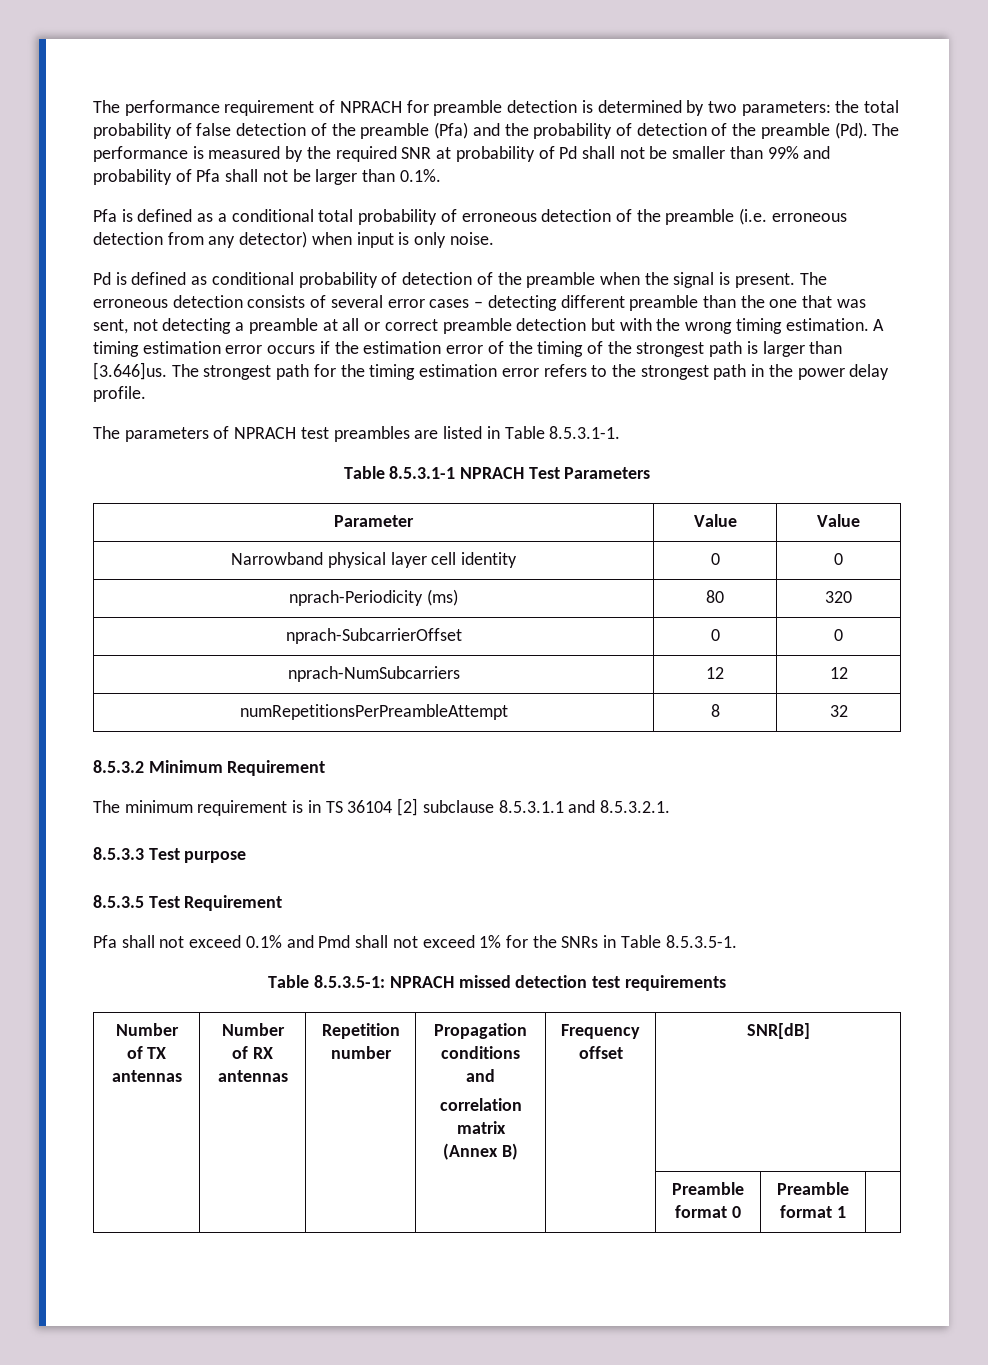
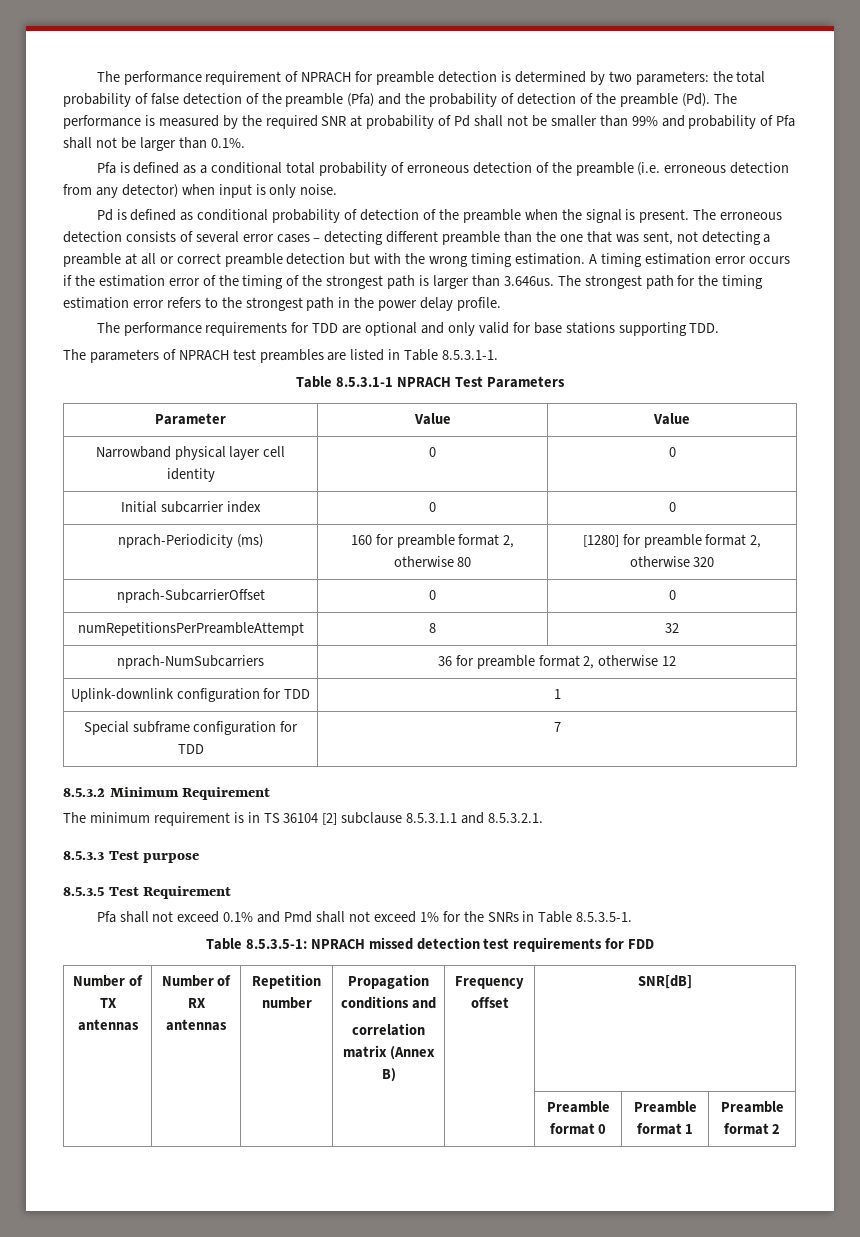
- A timing estimation error occurs if the estimation error of the timing of the strongest path is larger than [3.646]us. The strongest path for the timing estimation error refers to the strongest path in the power delay profile.
+ A timing estimation error occurs if the estimation error of the timing of the strongest path is larger than 3.646us. The strongest path for the timing estimation error refers to the strongest path in the power delay profile.
+ The performance requirements for TDD are optional and only valid for base stations supporting TDD.
- nprach-Periodicity (ms) | 80 | 320
+ Initial subcarrier index | 0 | 0
+ nprach-Periodicity (ms) | 160 for preamble format 2, otherwise 80 | [1280] for preamble format 2, otherwise 320
- nprach-NumSubcarriers | 12 | 12
+ nprach-NumSubcarriers | 36 for preamble format 2, otherwise 12
+ Uplink-downlink configuration for TDD | 1
+ Special subframe configuration for TDD | 7
- Table 8.5.3.5-1: NPRACH missed detection test requirements
+ Table 8.5.3.5-1: NPRACH missed detection test requirements for FDD
- | | | | | Preamble format 0 | Preamble format 1 |
+ | | | | | Preamble format 0 | Preamble format 1 | Preamble format 2

